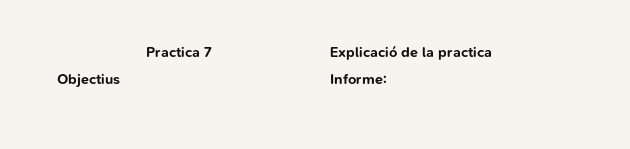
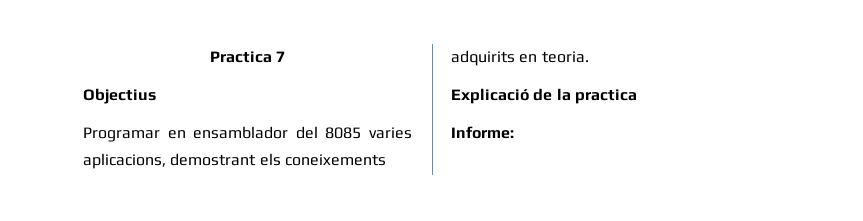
+ Programar en ensamblador del 8085 varies aplicacions, demostrant els coneixements adquirits en teoria.

